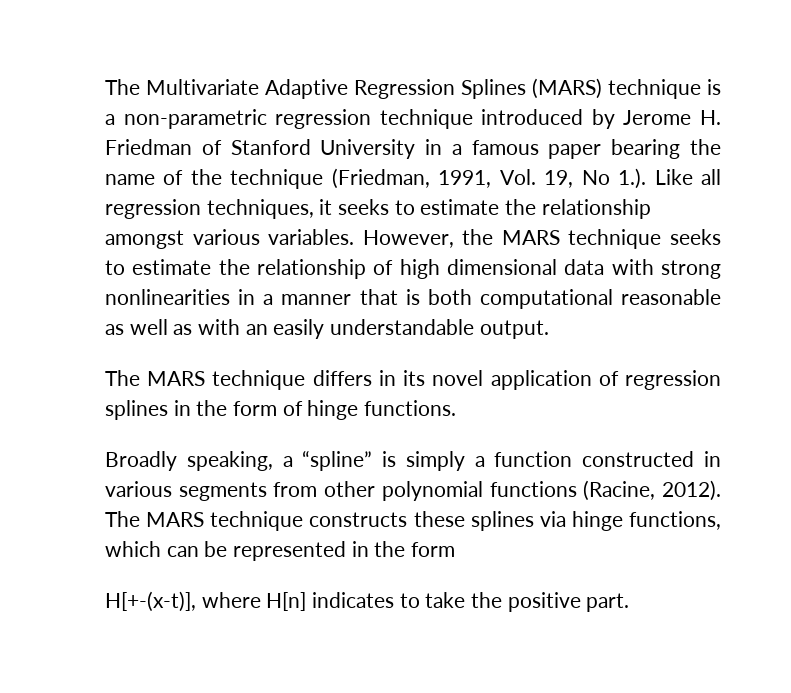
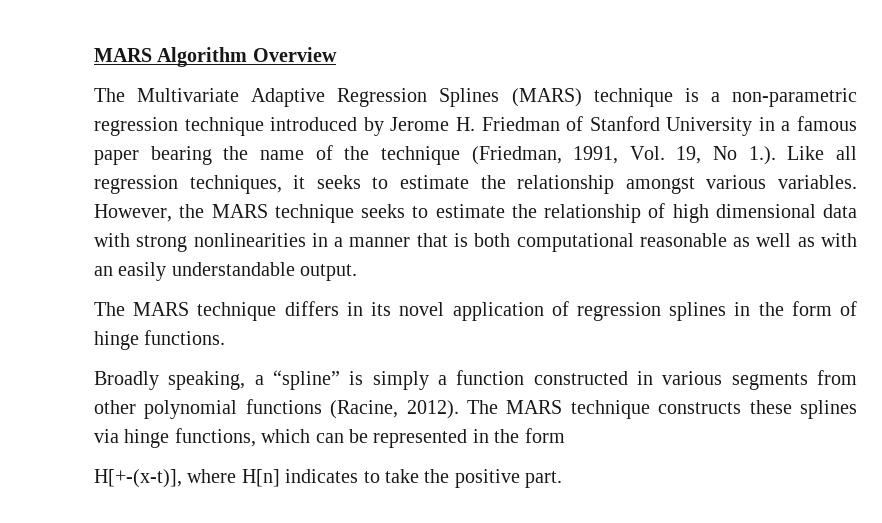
+ MARS Algorithm Overview

